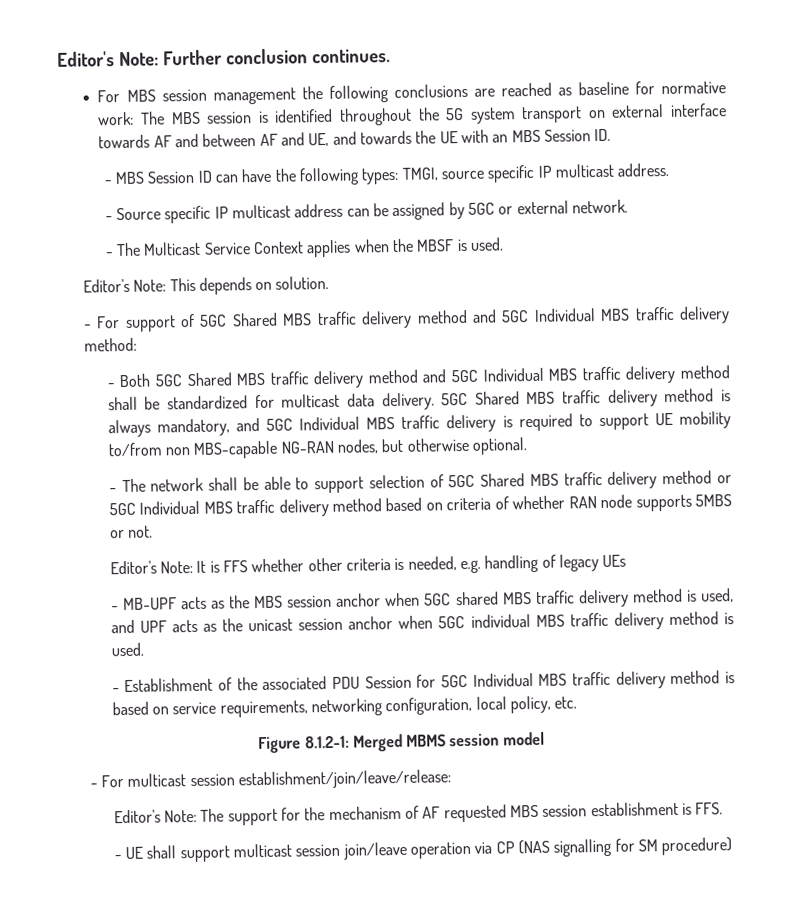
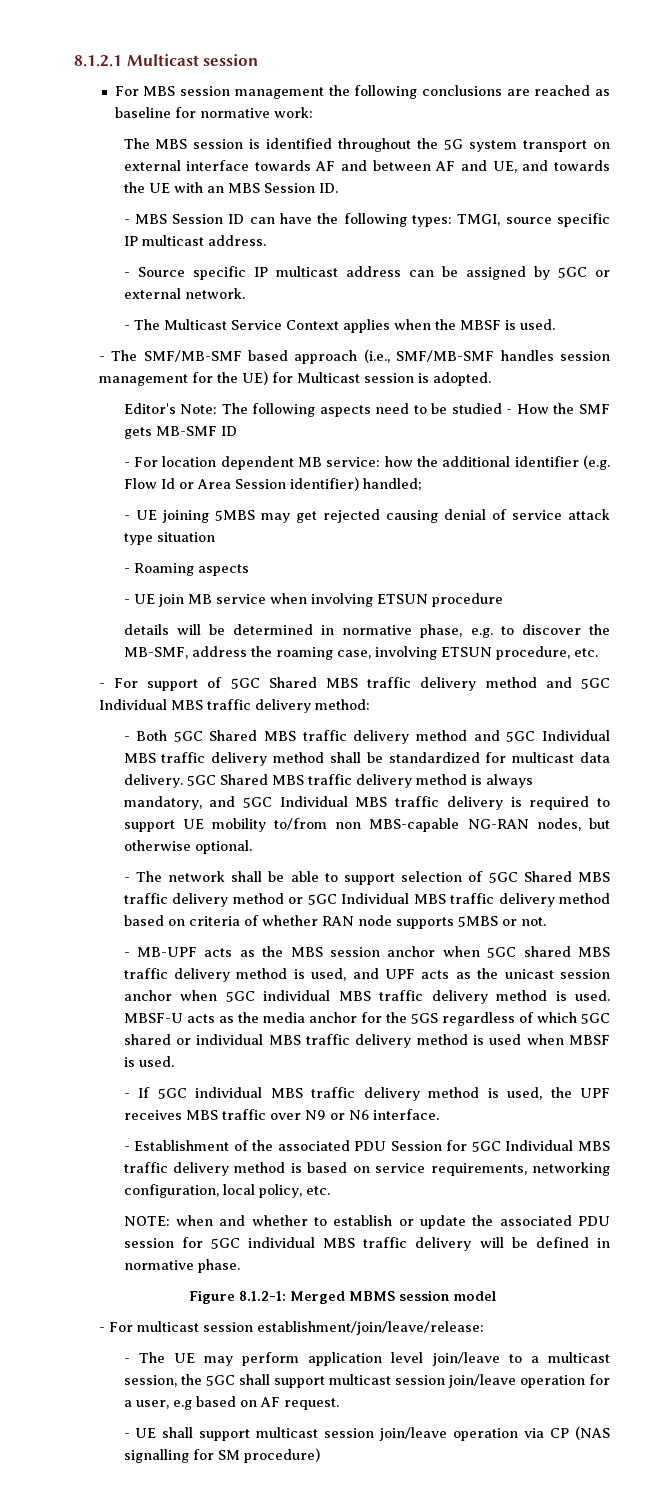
- Editor's Note: Further conclusion continues.
+ 8.1.2.1 Multicast session
- For MBS session management the following conclusions are reached as baseline for normative work: The MBS session is identified throughout the 5G system transport on external interface towards AF and between AF and UE, and towards the UE with an MBS Session ID.
+ For MBS session management the following conclusions are reached as baseline for normative work:
+ The MBS session is identified throughout the 5G system transport on external interface towards AF and between AF and UE, and towards the UE with an MBS Session ID.
- Editor's Note: This depends on solution.
+ - The SMF/MB-SMF based approach (i.e., SMF/MB-SMF handles session management for the UE) for Multicast session is adopted.
+ Editor's Note: The following aspects need to be studied - How the SMF gets MB-SMF ID
+ - For location dependent MB service: how the additional identifier (e.g. Flow Id or Area Session identifier) handled;
+ - UE joining 5MBS may get rejected causing denial of service attack type situation
+ - Roaming aspects
+ - UE join MB service when involving ETSUN procedure
+ details will be determined in normative phase, e.g. to discover the MB-SMF, address the roaming case, involving ETSUN procedure, etc.
- Editor's Note: It is FFS whether other criteria is needed, e.g. handling of legacy UEs
+ MBSF-U acts as the media anchor for the 5GS regardless of which 5GC shared or individual MBS traffic delivery method is used when MBSF is used.
+ - If 5GC individual MBS traffic delivery method is used, the UPF receives MBS traffic over N9 or N6 interface.
+ NOTE: when and whether to establish or update the associated PDU session for 5GC individual MBS traffic delivery will be defined in normative phase.
- Editor's Note: The support for the mechanism of AF requested MBS session establishment is FFS.
+ - The UE may perform application level join/leave to a multicast session, the 5GC shall support multicast session join/leave operation for a user, e.g based on AF request.

